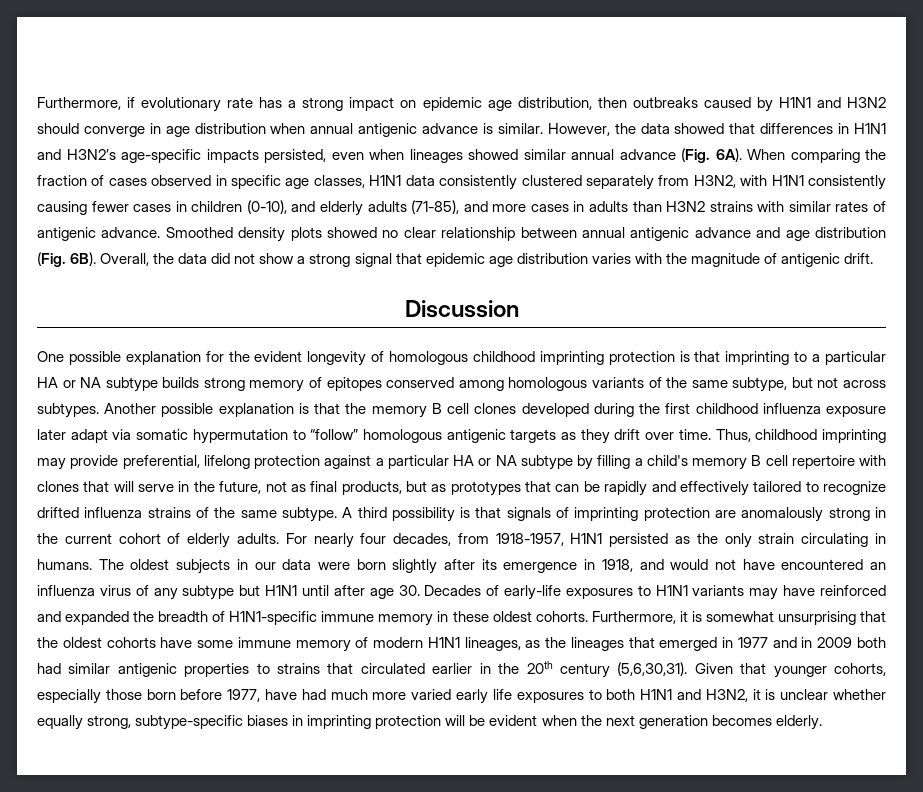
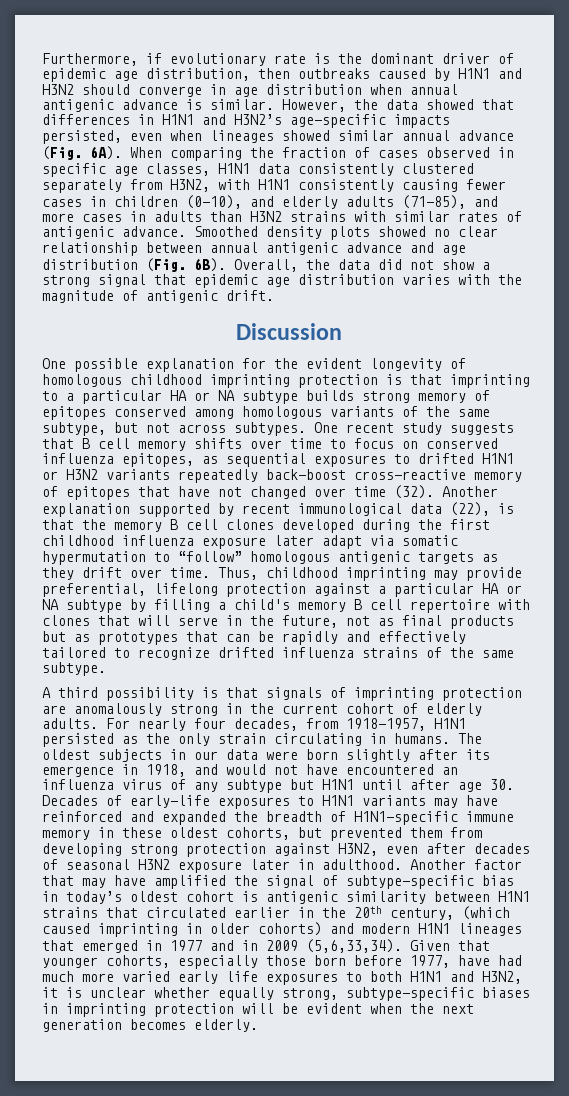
- Furthermore, if evolutionary rate has a strong impact on epidemic age distribution, then outbreaks caused by H1N1 and H3N2 should converge in age distribution when annual antigenic advance is similar.
+ Furthermore, if evolutionary rate is the dominant driver of epidemic age distribution, then outbreaks caused by H1N1 and H3N2 should converge in age distribution when annual antigenic advance is similar.
- Another possible explanation is that the memory B cell clones developed during the first childhood influenza exposure later adapt via somatic hypermutation to “follow” homologous antigenic targets as they drift over time.
+ One recent study suggests that B cell memory shifts over time to focus on conserved influenza epitopes, as sequential exposures to drifted H1N1 or H3N2 variants repeatedly back-boost cross-reactive memory of epitopes that have not changed over time (32). Another explanation supported by recent immunological data (22), is that the memory B cell clones developed during the first childhood influenza exposure later adapt via somatic hypermutation to “follow” homologous antigenic targets as they drift over time.
- Thus, childhood imprinting may provide preferential, lifelong protection against a particular HA or NA subtype by filling a child's memory B cell repertoire with clones that will serve in the future, not as final products, but as prototypes that can be rapidly and effectively tailored to recognize drifted influenza strains of the same subtype. A third possibility is that signals of imprinting protection are anomalously strong in the current cohort of elderly adults.
+ Thus, childhood imprinting may provide preferential, lifelong protection against a particular HA or NA subtype by filling a child's memory B cell repertoire with clones that will serve in the future, not as final products but as prototypes that can be rapidly and effectively tailored to recognize drifted influenza strains of the same subtype.
+ A third possibility is that signals of imprinting protection are anomalously strong in the current cohort of elderly adults.
- The oldest subjects in our data were born slightly after its emergence in 1918, and would not have encountered an influenza virus of any subtype but H1N1 until after age 30. Decades of early-life exposures to H1N1 variants may have reinforced and expanded the breadth of H1N1-specific immune memory in these oldest cohorts. Furthermore, it is somewhat unsurprising that the oldest cohorts have some immune memory of modern H1N1 lineages, as the lineages that emerged in 1977 and in 2009 both had similar antigenic properties to strains that circulated earlier in the 20th century (5,6,30,31).
+ The oldest subjects in our data were born slightly after its emergence in 1918, and would not have encountered an influenza virus of any subtype but H1N1 until after age 30. Decades of early-life exposures to H1N1 variants may have reinforced and expanded the breadth of H1N1-specific immune memory in these oldest cohorts, but prevented them from developing strong protection against H3N2, even after decades of seasonal H3N2 exposure later in adulthood. Another factor that may have amplified the signal of subtype-specific bias in today’s oldest cohort is antigenic similarity between H1N1 strains that circulated earlier in the 20th century, (which caused imprinting in older cohorts) and modern H1N1 lineages that emerged in 1977 and in 2009 (5,6,33,34).

